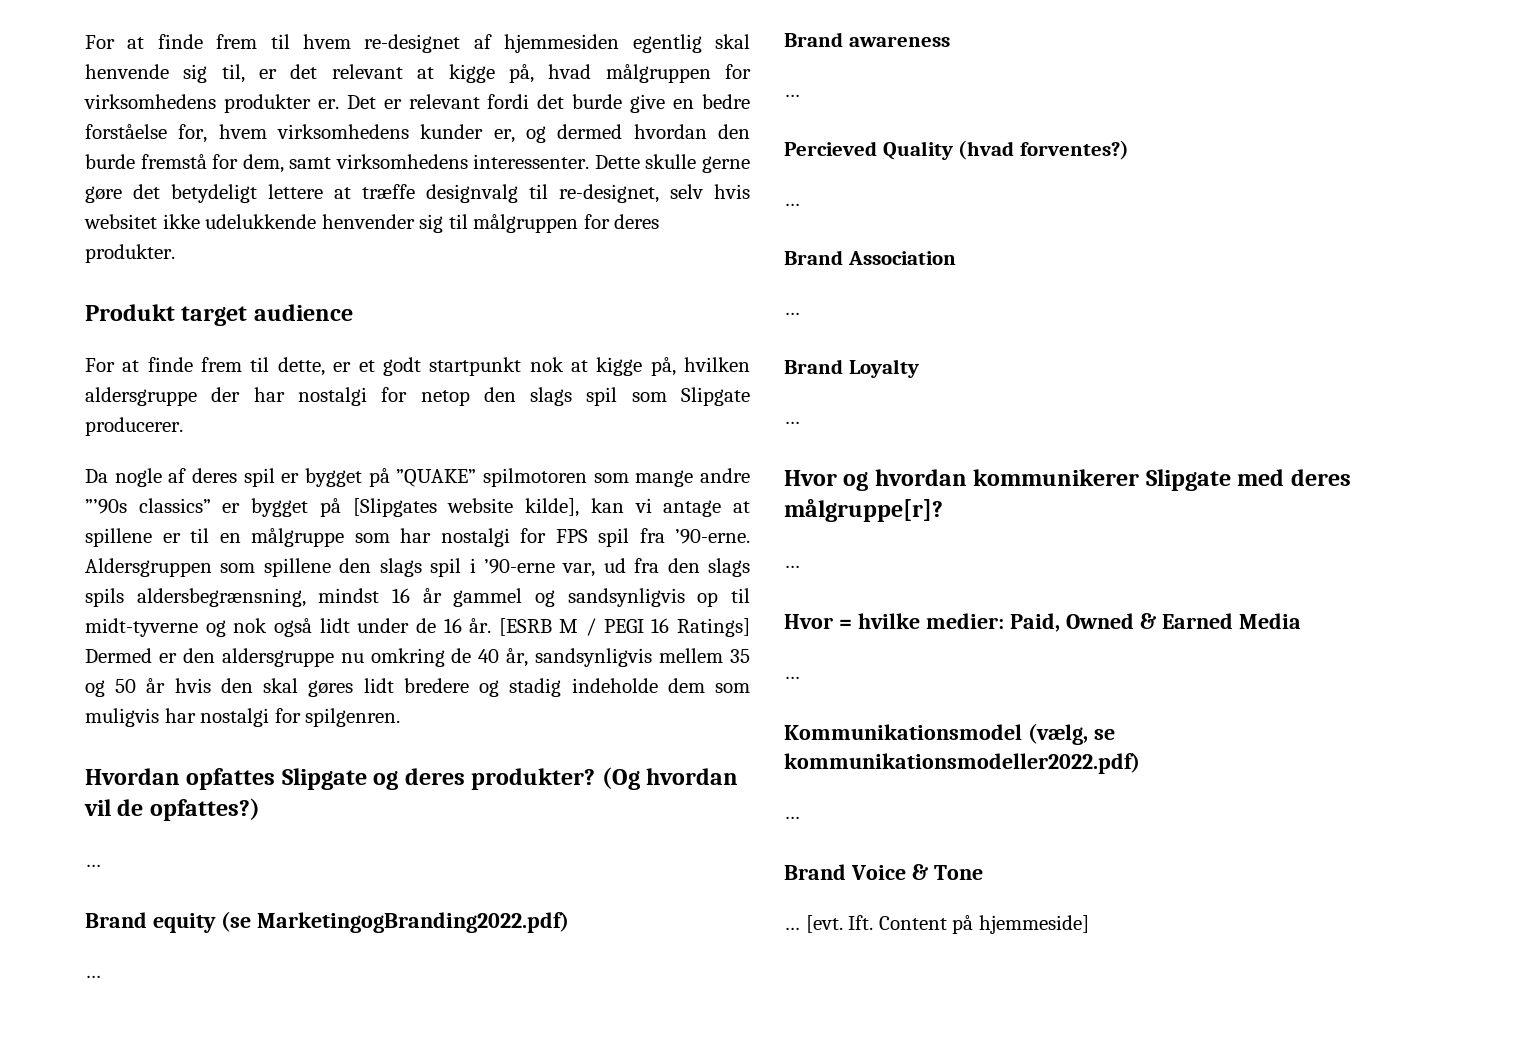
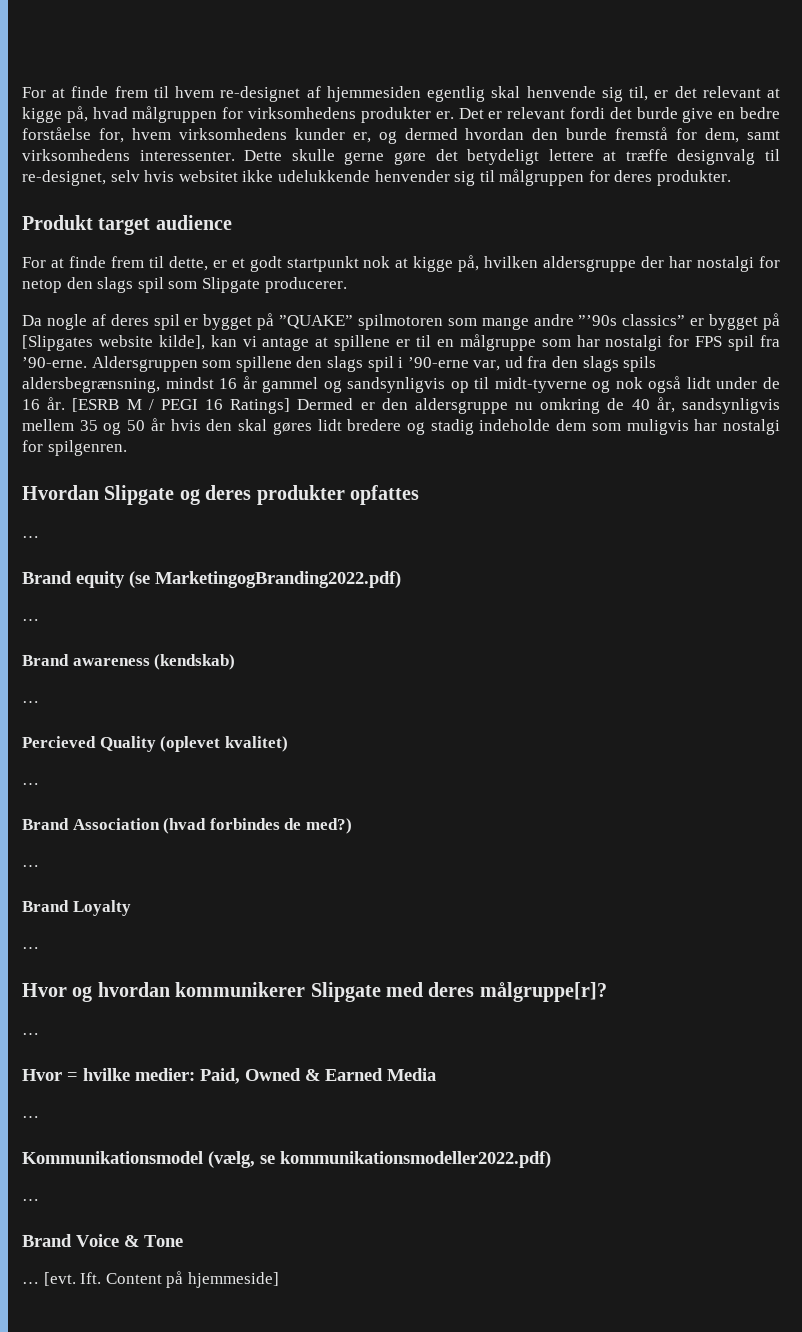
- Hvordan opfattes Slipgate og deres produkter? (Og hvordan vil de opfattes?)
+ Hvordan Slipgate og deres produkter opfattes
- Brand awareness
+ Brand awareness (kendskab)
- Percieved Quality (hvad forventes?)
+ Percieved Quality (oplevet kvalitet)
- Brand Association
+ Brand Association (hvad forbindes de med?)

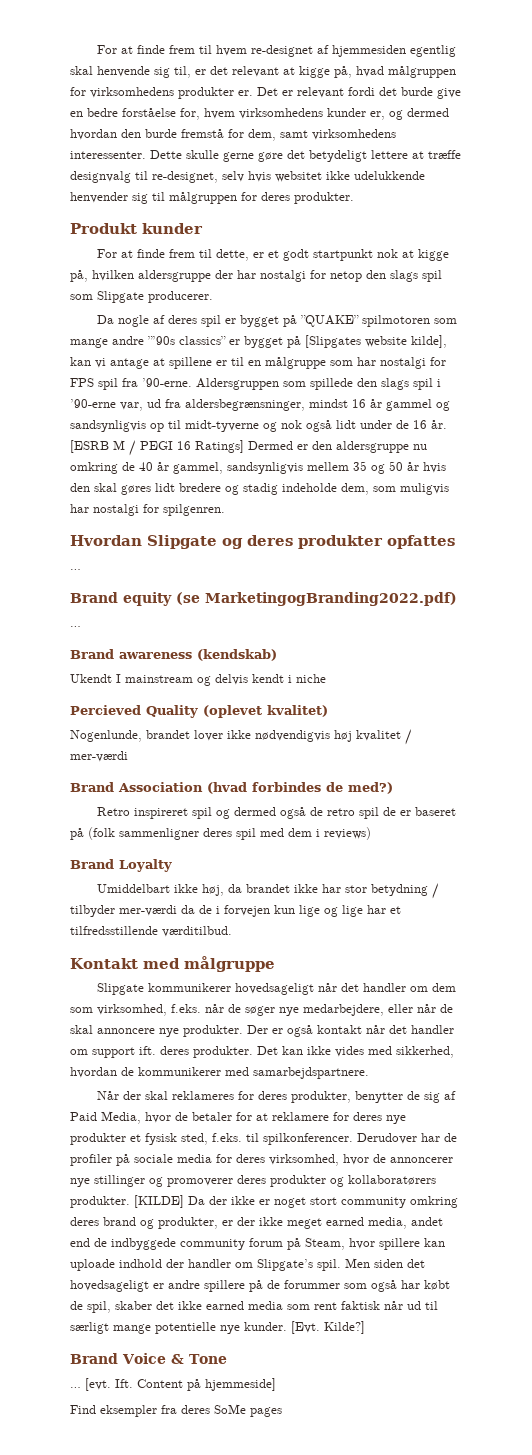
- Produkt target audience
+ Produkt kunder
- Aldersgruppen som spillene den slags spil i ’90-erne var, ud fra den slags spils aldersbegrænsning, mindst 16 år gammel og sandsynligvis op til midt-tyverne og nok også lidt under de 16 år.
+ Aldersgruppen som spillede den slags spil i ’90-erne var, ud fra aldersbegrænsninger, mindst 16 år gammel og sandsynligvis op til midt-tyverne og nok også lidt under de 16 år.
- [ESRB M / PEGI 16 Ratings] Dermed er den aldersgruppe nu omkring de 40 år, sandsynligvis mellem 35 og 50 år hvis den skal gøres lidt bredere og stadig indeholde dem som muligvis har nostalgi for spilgenren.
+ [ESRB M / PEGI 16 Ratings] Dermed er den aldersgruppe nu omkring de 40 år gammel, sandsynligvis mellem 35 og 50 år hvis den skal gøres lidt bredere og stadig indeholde dem, som muligvis har nostalgi for spilgenren.
  Brand awareness (kendskab)
- …
+ Ukendt I mainstream og delvis kendt i niche
  Percieved Quality (oplevet kvalitet)
- …
+ Nogenlunde, brandet lover ikke nødvendigvis høj kvalitet / mer-værdi
  Brand Association (hvad forbindes de med?)
- …
+ Retro inspireret spil og dermed også de retro spil de er baseret på (folk sammenligner deres spil med dem i reviews)
  Brand Loyalty
- …
- Hvor og hvordan kommunikerer Slipgate med deres målgruppe[r]?
- …
- Hvor = hvilke medier: Paid, Owned & Earned Media
- …
- Kommunikationsmodel (vælg, se kommunikationsmodeller2022.pdf)
- …
+ Umiddelbart ikke høj, da brandet ikke har stor betydning / tilbyder mer-værdi da de i forvejen kun lige og lige har et tilfredsstillende værditilbud.
+ Kontakt med målgruppe
+ Slipgate kommunikerer hovedsageligt når det handler om dem som virksomhed, f.eks. når de søger nye medarbejdere, eller når de skal annoncere nye produkter. Der er også kontakt når det handler om support ift. deres produkter. Det kan ikke vides med sikkerhed, hvordan de kommunikerer med samarbejdspartnere.
+ Når der skal reklameres for deres produkter, benytter de sig af Paid Media, hvor de betaler for at reklamere for deres nye produkter et fysisk sted, f.eks. til spilkonferencer. Derudover har de profiler på sociale media for deres virksomhed, hvor de annoncerer nye stillinger og promoverer deres produkter og kollaboratørers produkter. [KILDE] Da der ikke er noget stort community omkring deres brand og produkter, er der ikke meget earned media, andet end de indbyggede community forum på Steam, hvor spillere kan uploade indhold der handler om Slipgate’s spil. Men siden det hovedsageligt er andre spillere på de forummer som også har købt de spil, skaber det ikke earned media som rent faktisk når ud til særligt mange potentielle nye kunder. [Evt. Kilde?]
+ Find eksempler fra deres SoMe pages

